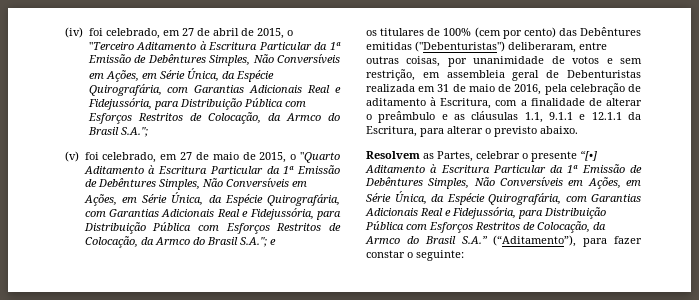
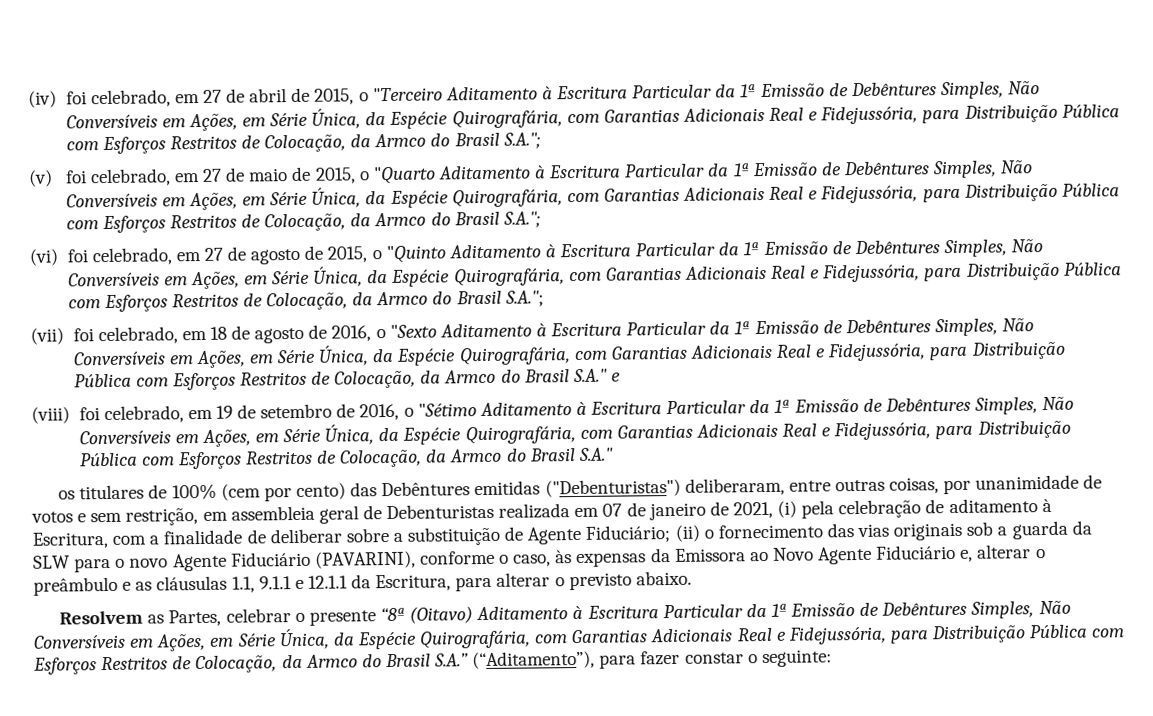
- (v) foi celebrado, em 27 de maio de 2015, o "Quarto Aditamento à Escritura Particular da 1ª Emissão de Debêntures Simples, Não Conversíveis em Ações, em Série Única, da Espécie Quirografária, com Garantias Adicionais Real e Fidejussória, para Distribuição Pública com Esforços Restritos de Colocação, da Armco do Brasil S.A."; e
+ (v) foi celebrado, em 27 de maio de 2015, o "Quarto Aditamento à Escritura Particular da 1ª Emissão de Debêntures Simples, Não Conversíveis em Ações, em Série Única, da Espécie Quirografária, com Garantias Adicionais Real e Fidejussória, para Distribuição Pública com Esforços Restritos de Colocação, da Armco do Brasil S.A.";
+ (vi) foi celebrado, em 27 de agosto de 2015, o "Quinto Aditamento à Escritura Particular da 1ª Emissão de Debêntures Simples, Não Conversíveis em Ações, em Série Única, da Espécie Quirografária, com Garantias Adicionais Real e Fidejussória, para Distribuição Pública com Esforços Restritos de Colocação, da Armco do Brasil S.A.";
+ (vii) foi celebrado, em 18 de agosto de 2016, o "Sexto Aditamento à Escritura Particular da 1ª Emissão de Debêntures Simples, Não Conversíveis em Ações, em Série Única, da Espécie Quirografária, com Garantias Adicionais Real e Fidejussória, para Distribuição Pública com Esforços Restritos de Colocação, da Armco do Brasil S.A." e
+ (viii) foi celebrado, em 19 de setembro de 2016, o "Sétimo Aditamento à Escritura Particular da 1ª Emissão de Debêntures Simples, Não Conversíveis em Ações, em Série Única, da Espécie Quirografária, com Garantias Adicionais Real e Fidejussória, para Distribuição Pública com Esforços Restritos de Colocação, da Armco do Brasil S.A."
- os titulares de 100% (cem por cento) das Debêntures emitidas ("Debenturistas") deliberaram, entre outras coisas, por unanimidade de votos e sem restrição, em assembleia geral de Debenturistas realizada em 31 de maio de 2016, pela celebração de aditamento à Escritura, com a finalidade de alterar o preâmbulo e as cláusulas 1.1, 9.1.1 e 12.1.1 da Escritura, para alterar o previsto abaixo.
+ os titulares de 100% (cem por cento) das Debêntures emitidas ("Debenturistas") deliberaram, entre outras coisas, por unanimidade de votos e sem restrição, em assembleia geral de Debenturistas realizada em 07 de janeiro de 2021, (i) pela celebração de aditamento à Escritura, com a finalidade de deliberar sobre a substituição de Agente Fiduciário; (ii) o fornecimento das vias originais sob a guarda da SLW para o novo Agente Fiduciário (PAVARINI), conforme o caso, às expensas da Emissora ao Novo Agente Fiduciário e, alterar o preâmbulo e as cláusulas 1.1, 9.1.1 e 12.1.1 da Escritura, para alterar o previsto abaixo.
- Resolvem as Partes, celebrar o presente “[•] Aditamento à Escritura Particular da 1ª Emissão de Debêntures Simples, Não Conversíveis em Ações, em Série Única, da Espécie Quirografária, com Garantias Adicionais Real e Fidejussória, para Distribuição Pública com Esforços Restritos de Colocação, da Armco do Brasil S.A.” (“Aditamento”), para fazer constar o seguinte:
+ Resolvem as Partes, celebrar o presente “8ª (Oitavo) Aditamento à Escritura Particular da 1ª Emissão de Debêntures Simples, Não Conversíveis em Ações, em Série Única, da Espécie Quirografária, com Garantias Adicionais Real e Fidejussória, para Distribuição Pública com Esforços Restritos de Colocação, da Armco do Brasil S.A.” (“Aditamento”), para fazer constar o seguinte:

